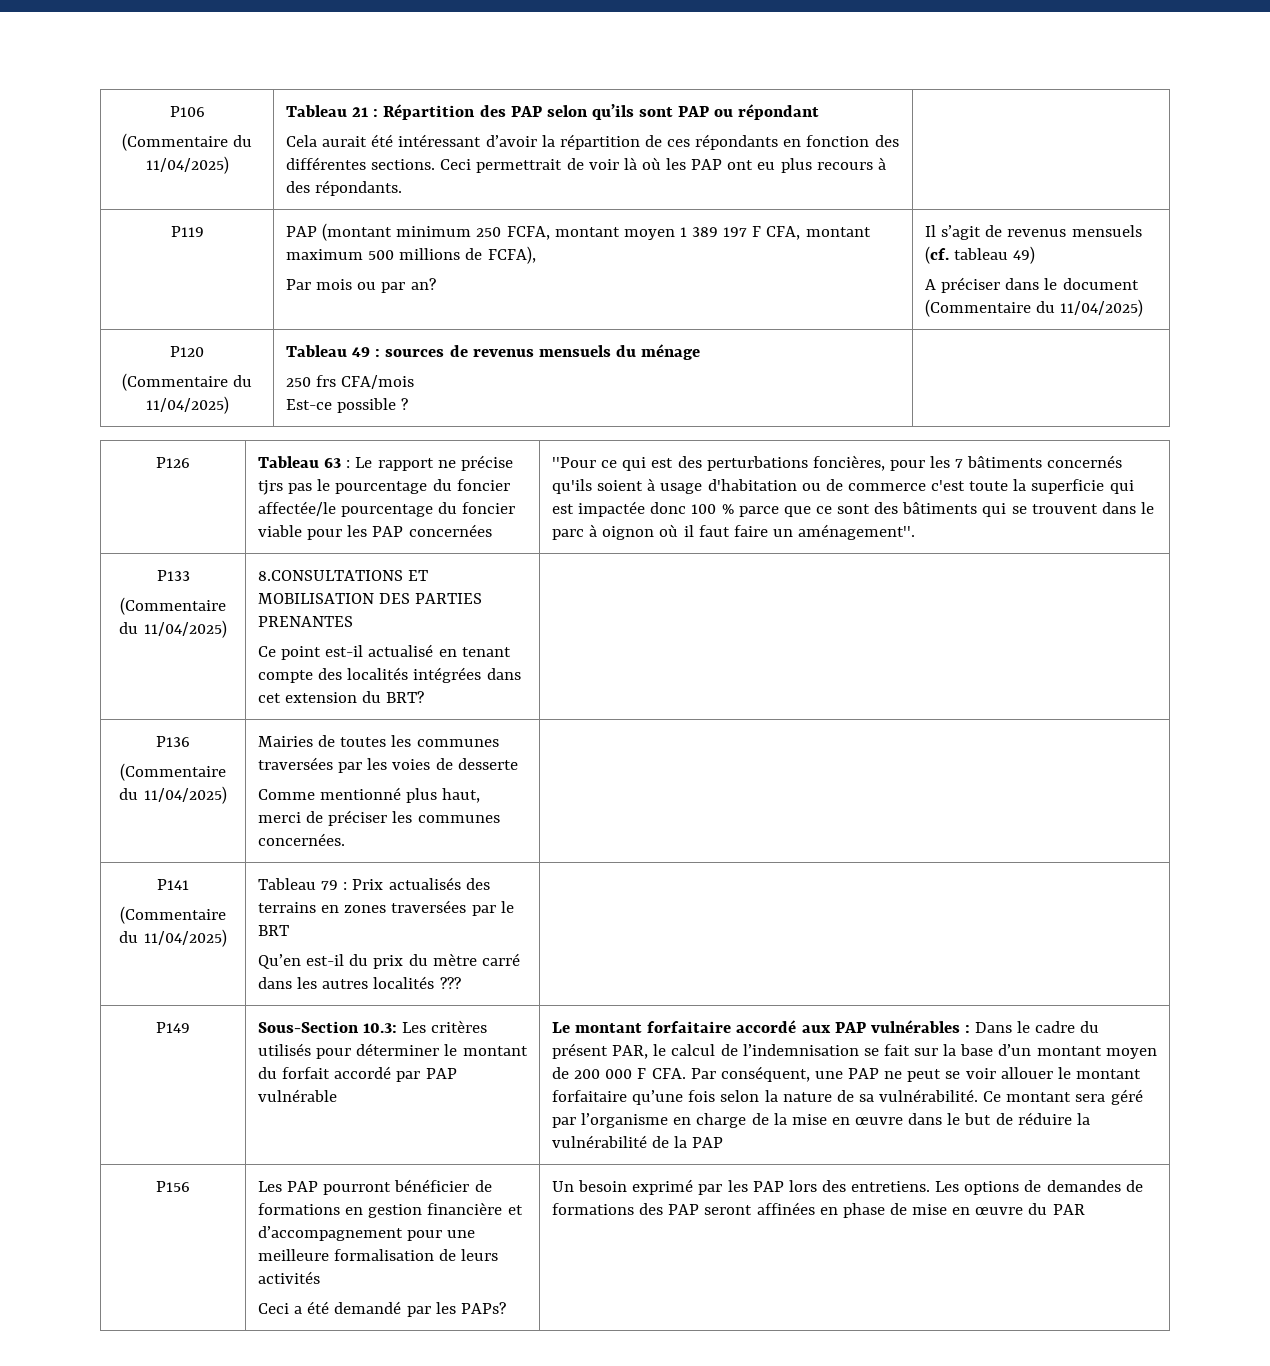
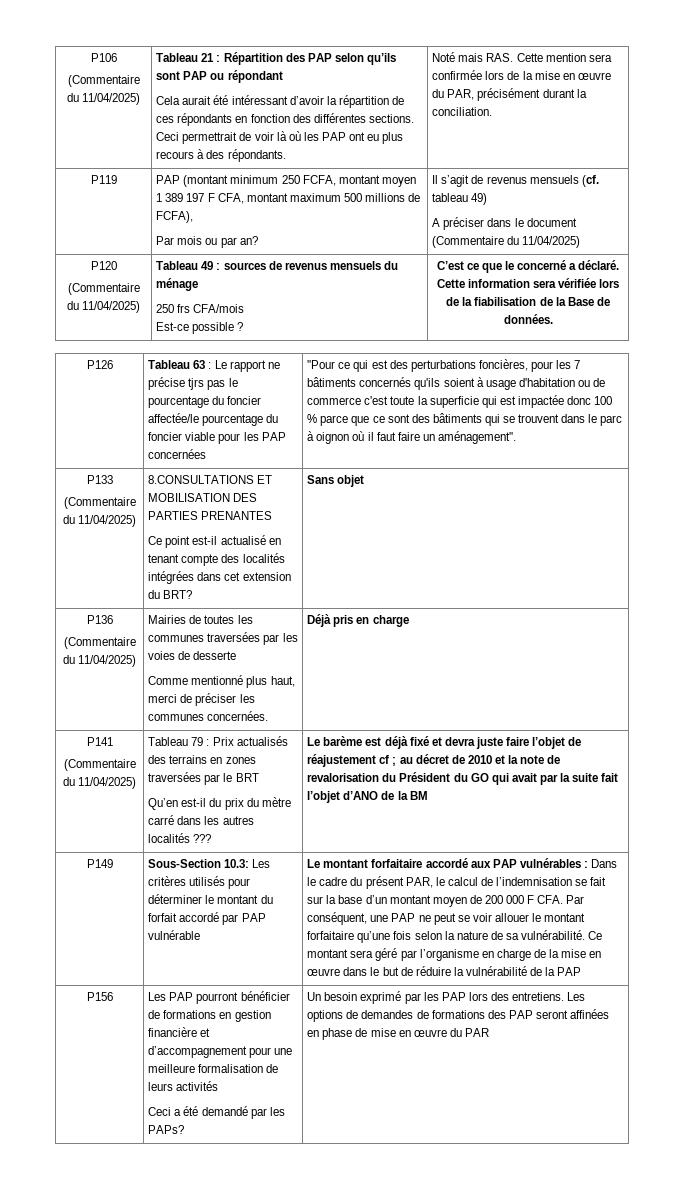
+ Noté mais RAS. Cette mention sera confirmée lors de la mise en œuvre du PAR, précisément durant la conciliation.
  P120
  (Commentaire du 11/04/2025) | Tableau 49 : sources de revenus mensuels du ménage
  250 frs CFA/mois
- Est-ce possible ? |
+ Est-ce possible ? | C’est ce que le concerné a déclaré. Cette information sera vérifiée lors de la fiabilisation de la Base de données.
  P133
  (Commentaire du 11/04/2025) | 8.CONSULTATIONS ET MOBILISATION DES PARTIES PRENANTES
- Ce point est-il actualisé en tenant compte des localités intégrées dans cet extension du BRT? |
+ Ce point est-il actualisé en tenant compte des localités intégrées dans cet extension du BRT? | Sans objet
  P136
  (Commentaire du 11/04/2025) | Mairies de toutes les communes traversées par les voies de desserte
- Comme mentionné plus haut, merci de préciser les communes concernées. |
+ Comme mentionné plus haut, merci de préciser les communes concernées. | Déjà pris en charge
+ Le barème est déjà fixé et devra juste faire l’objet de réajustement cf ; au décret de 2010 et la note de revalorisation du Président du GO qui avait par la suite fait l’objet d’ANO de la BM

